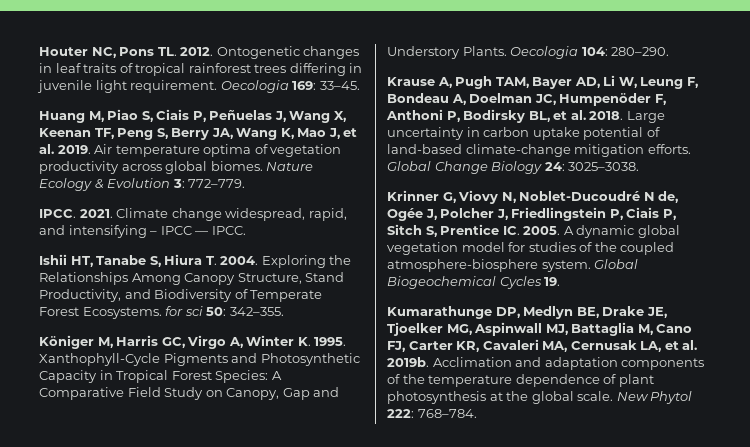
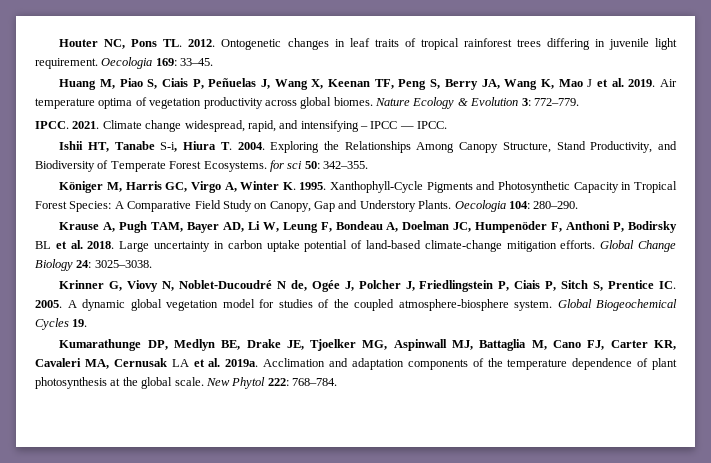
- Huang M, Piao S, Ciais P, Peñuelas J, Wang X, Keenan TF, Peng S, Berry JA, Wang K, Mao J, et al. 2019.
+ Huang M, Piao S, Ciais P, Peñuelas J, Wang X, Keenan TF, Peng S, Berry JA, Wang K, Mao J et al. 2019.
- Ishii HT, Tanabe S, Hiura T. 2004.
+ Ishii HT, Tanabe S-i, Hiura T. 2004.
- Krause A, Pugh TAM, Bayer AD, Li W, Leung F, Bondeau A, Doelman JC, Humpenöder F, Anthoni P, Bodirsky BL, et al. 2018.
+ Krause A, Pugh TAM, Bayer AD, Li W, Leung F, Bondeau A, Doelman JC, Humpenöder F, Anthoni P, Bodirsky BL et al. 2018.
- Kumarathunge DP, Medlyn BE, Drake JE, Tjoelker MG, Aspinwall MJ, Battaglia M, Cano FJ, Carter KR, Cavaleri MA, Cernusak LA, et al. 2019b.
+ Kumarathunge DP, Medlyn BE, Drake JE, Tjoelker MG, Aspinwall MJ, Battaglia M, Cano FJ, Carter KR, Cavaleri MA, Cernusak LA et al. 2019a.

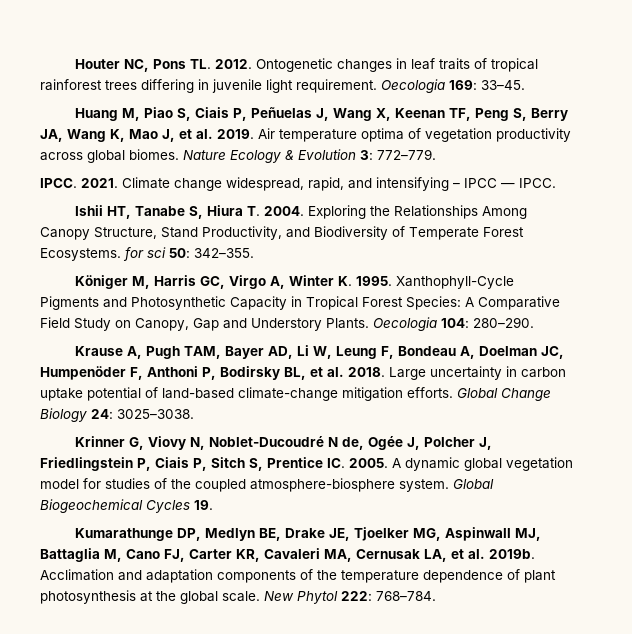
- Huang M, Piao S, Ciais P, Peñuelas J, Wang X, Keenan TF, Peng S, Berry JA, Wang K, Mao J et al. 2019.
+ Huang M, Piao S, Ciais P, Peñuelas J, Wang X, Keenan TF, Peng S, Berry JA, Wang K, Mao J, et al. 2019.
- Ishii HT, Tanabe S-i, Hiura T. 2004.
+ Ishii HT, Tanabe S, Hiura T. 2004.
- Krause A, Pugh TAM, Bayer AD, Li W, Leung F, Bondeau A, Doelman JC, Humpenöder F, Anthoni P, Bodirsky BL et al. 2018.
+ Krause A, Pugh TAM, Bayer AD, Li W, Leung F, Bondeau A, Doelman JC, Humpenöder F, Anthoni P, Bodirsky BL, et al. 2018.
- Kumarathunge DP, Medlyn BE, Drake JE, Tjoelker MG, Aspinwall MJ, Battaglia M, Cano FJ, Carter KR, Cavaleri MA, Cernusak LA et al. 2019a.
+ Kumarathunge DP, Medlyn BE, Drake JE, Tjoelker MG, Aspinwall MJ, Battaglia M, Cano FJ, Carter KR, Cavaleri MA, Cernusak LA, et al. 2019b.

